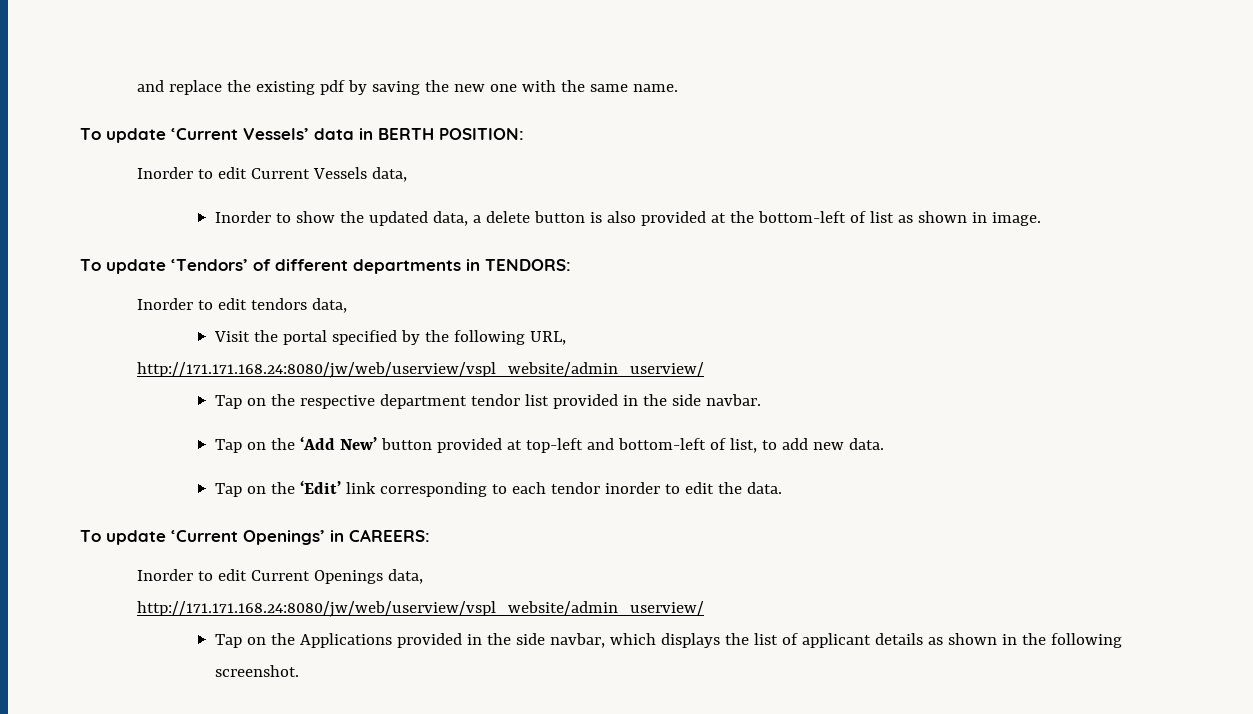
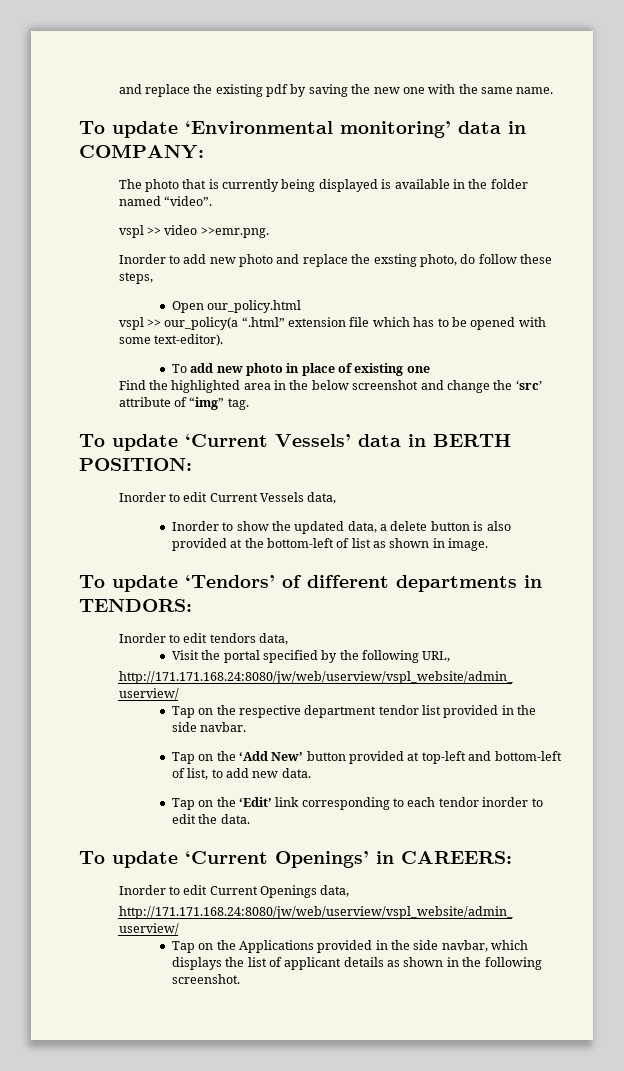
+ To update ‘Environmental monitoring’ data in COMPANY:
+ The photo that is currently being displayed is available in the folder named “video”.
+ vspl >> video >>emr.png.
+ Inorder to add new photo and replace the exsting photo, do follow these steps,
+ Open our_policy.html
+ vspl >> our_policy(a “.html” extension file which has to be opened with some text-editor).
+ To add new photo in place of existing one
+ Find the highlighted area in the below screenshot and change the ‘src’ attribute of “img” tag.

